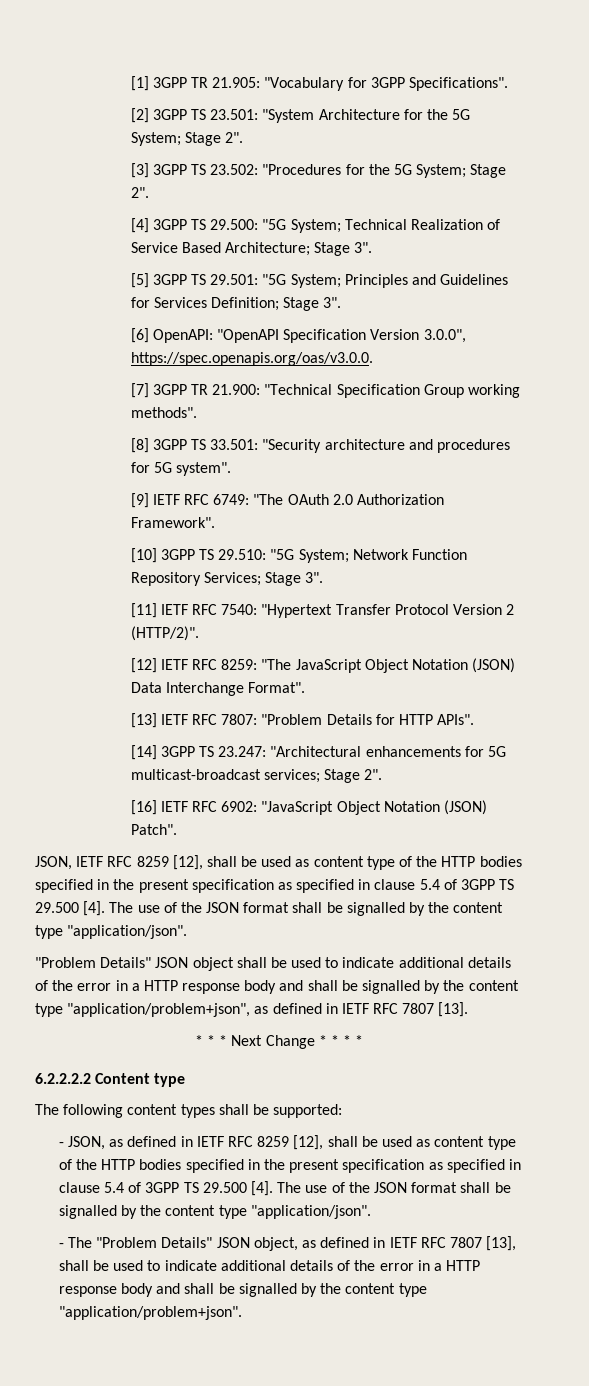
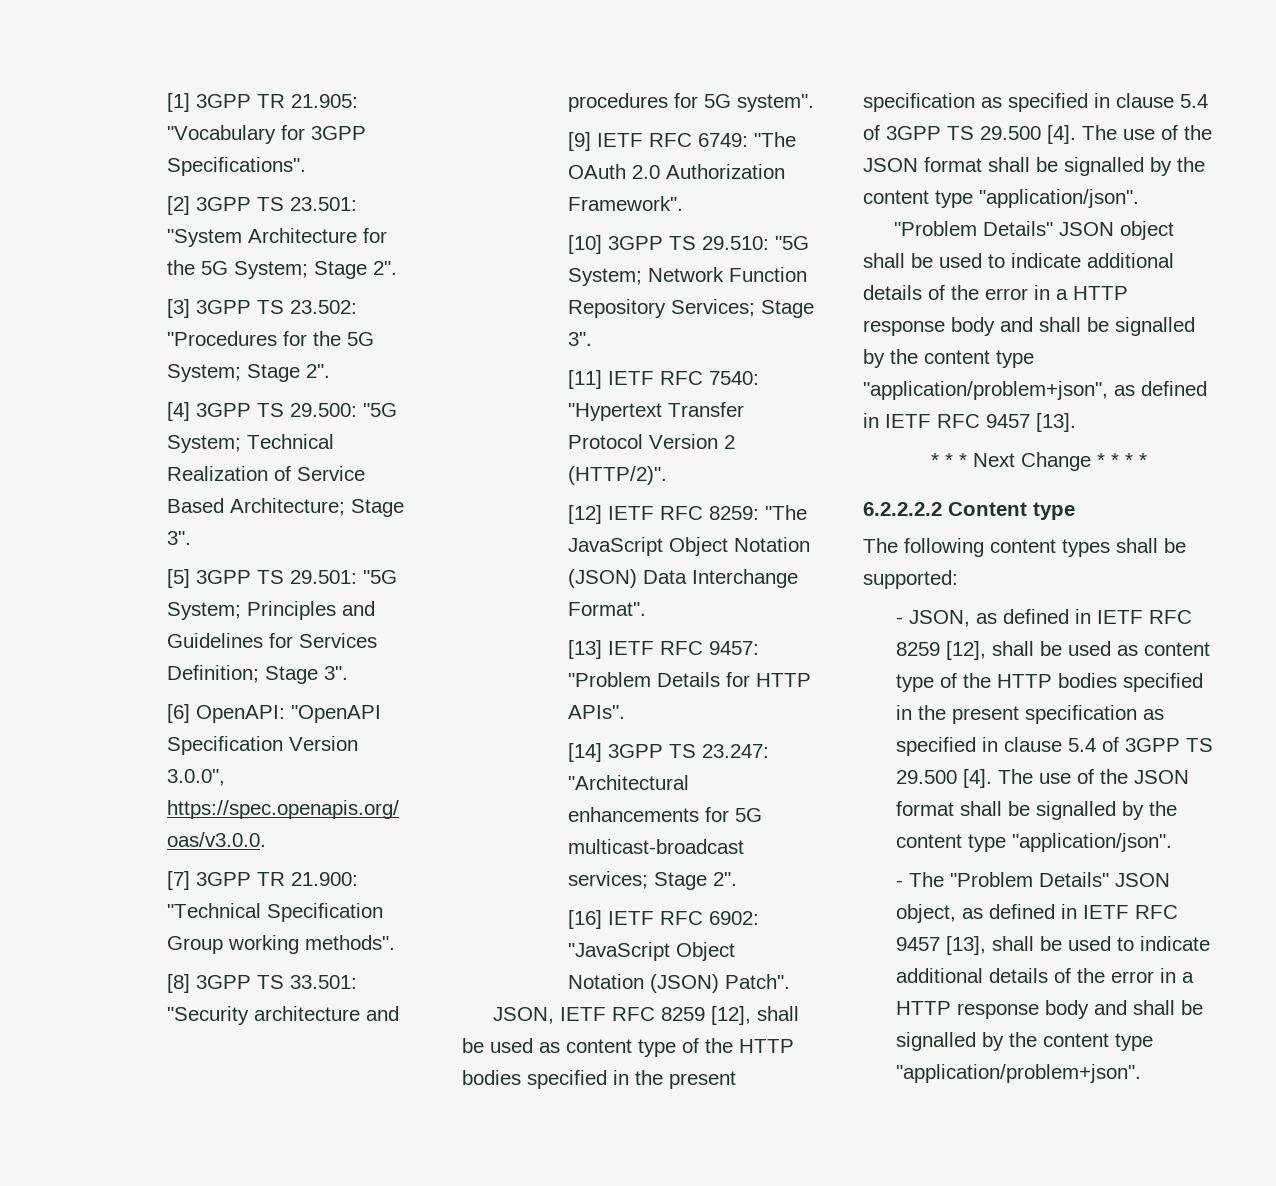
- [13] IETF RFC 7807: "Problem Details for HTTP APIs".
+ [13] IETF RFC 9457: "Problem Details for HTTP APIs".
- "Problem Details" JSON object shall be used to indicate additional details of the error in a HTTP response body and shall be signalled by the content type "application/problem+json", as defined in IETF RFC 7807 [13].
+ "Problem Details" JSON object shall be used to indicate additional details of the error in a HTTP response body and shall be signalled by the content type "application/problem+json", as defined in IETF RFC 9457 [13].
- - The "Problem Details" JSON object, as defined in IETF RFC 7807 [13], shall be used to indicate additional details of the error in a HTTP response body and shall be signalled by the content type "application/problem+json".
+ - The "Problem Details" JSON object, as defined in IETF RFC 9457 [13], shall be used to indicate additional details of the error in a HTTP response body and shall be signalled by the content type "application/problem+json".

